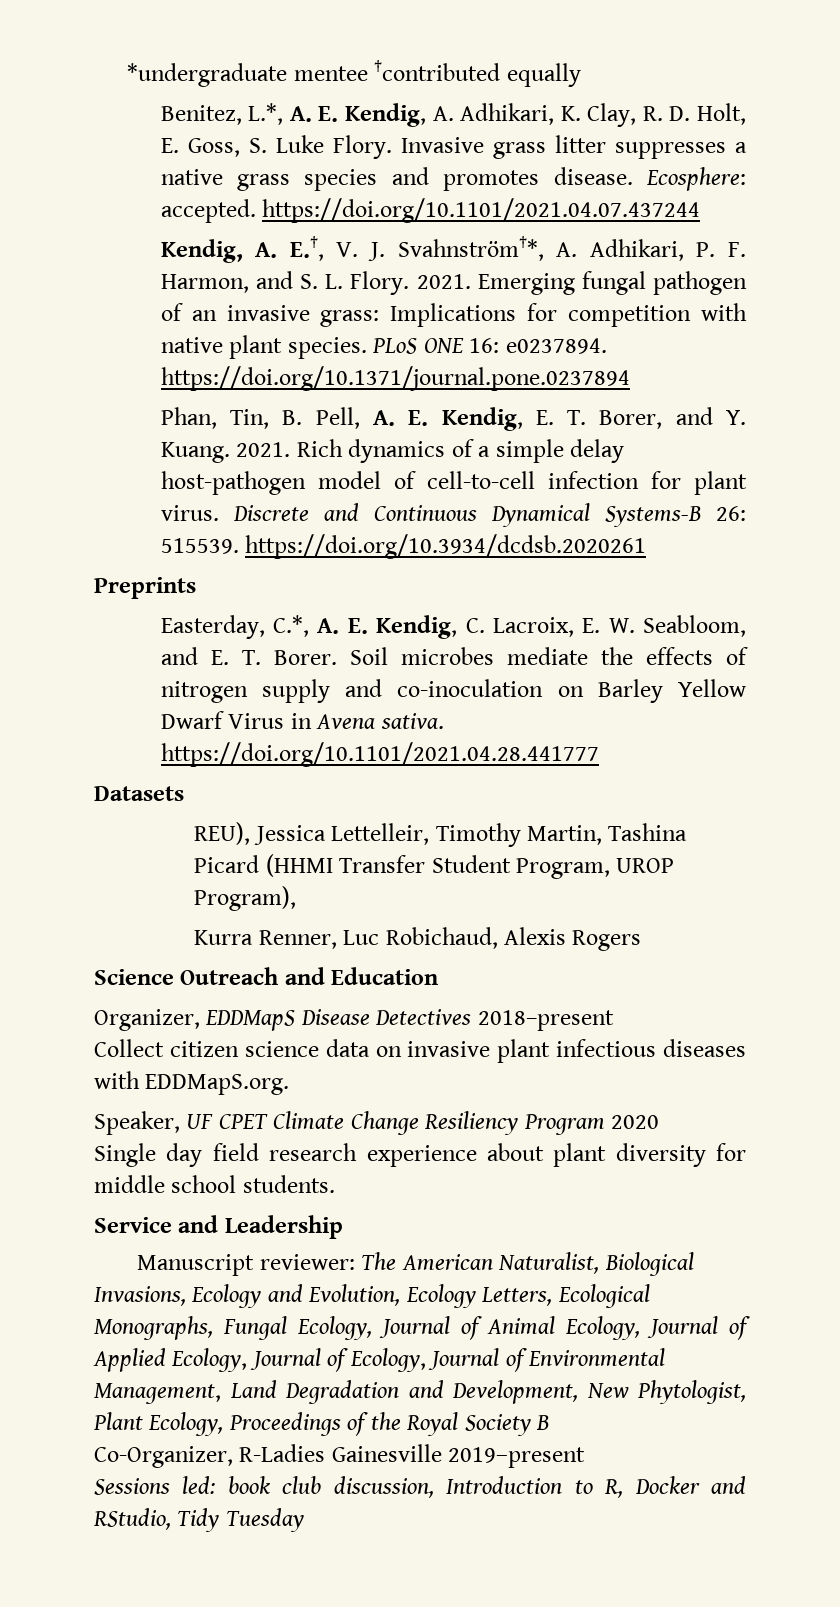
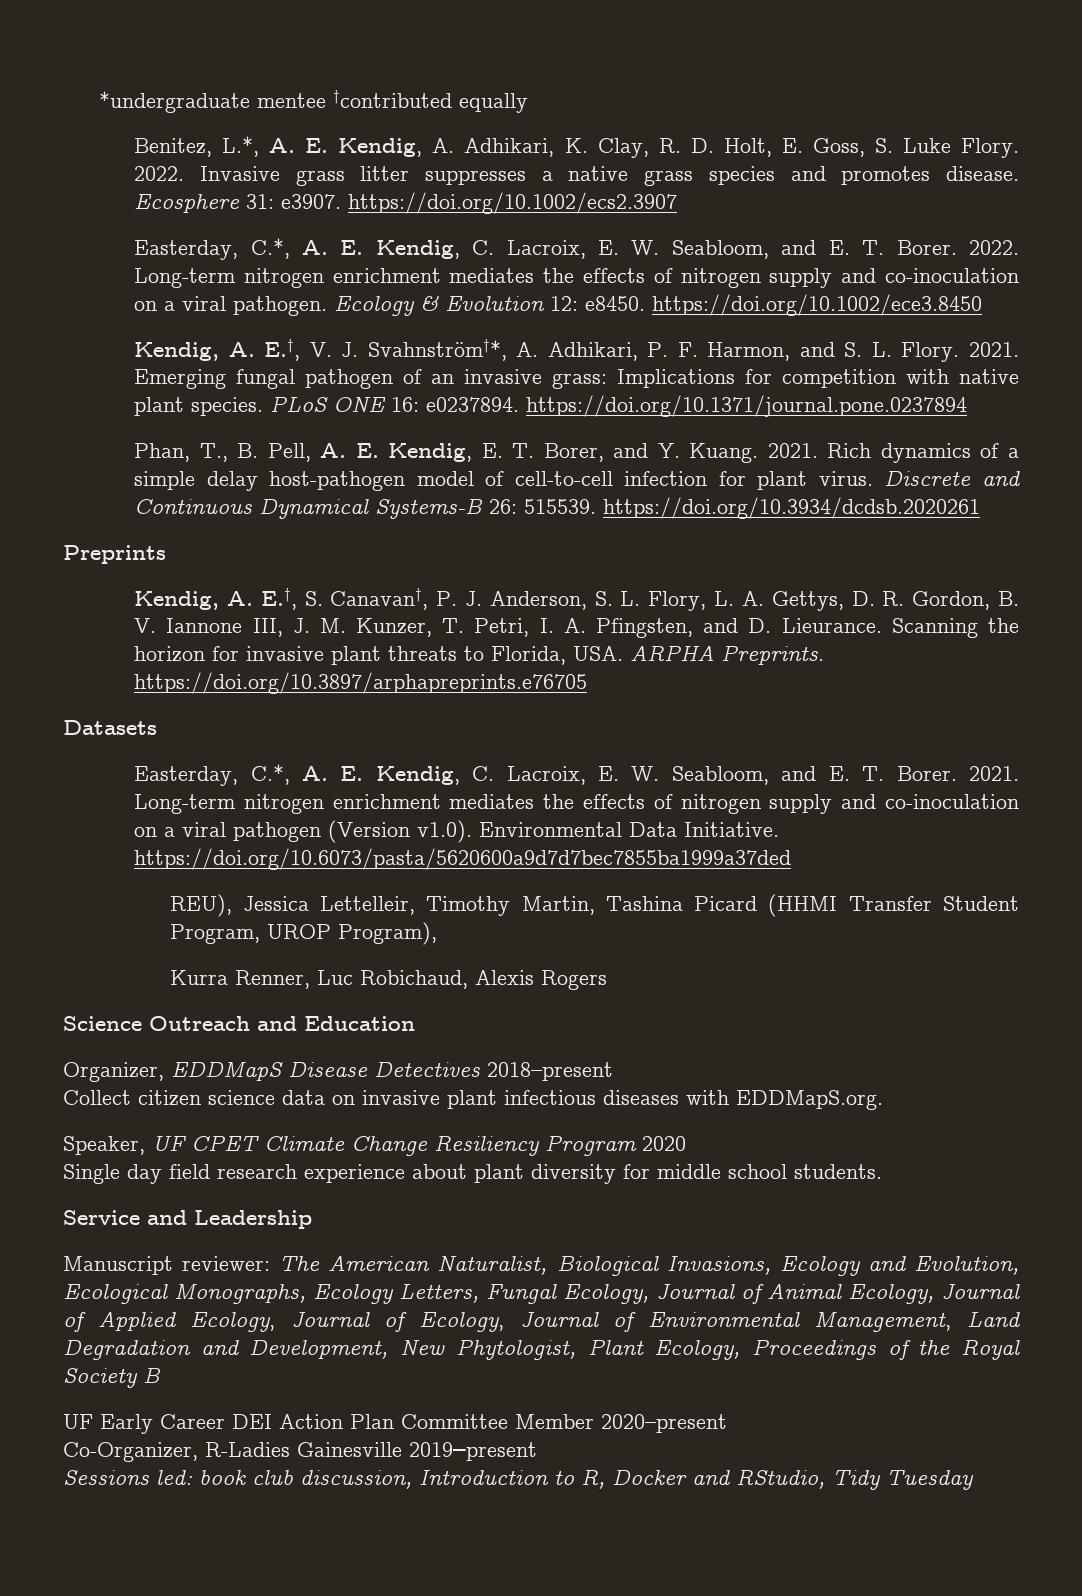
- Benitez, L.*, A. E. Kendig, A. Adhikari, K. Clay, R. D. Holt, E. Goss, S. Luke Flory.
+ Benitez, L.*, A. E. Kendig, A. Adhikari, K. Clay, R. D. Holt, E. Goss, S. Luke Flory. 2022.
- Ecosphere: accepted. https://doi.org/10.1101/2021.04.07.437244
+ Ecosphere 31: e3907. https://doi.org/10.1002/ecs2.3907
+ Easterday, C.*, A. E. Kendig, C. Lacroix, E. W. Seabloom, and E. T. Borer. 2022. Long-term nitrogen enrichment mediates the effects of nitrogen supply and co-inoculation on a viral pathogen. Ecology & Evolution 12: e8450. https://doi.org/10.1002/ece3.8450
- Phan, Tin, B. Pell, A. E. Kendig, E. T. Borer, and Y. Kuang.
+ Phan, T., B. Pell, A. E. Kendig, E. T. Borer, and Y. Kuang.
+ Kendig, A. E.†, S. Canavan†, P. J. Anderson, S. L. Flory, L. A. Gettys, D. R. Gordon, B. V. Iannone III, J. M. Kunzer, T. Petri, I. A. Pfingsten, and D. Lieurance. Scanning the horizon for invasive plant threats to Florida, USA. ARPHA Preprints. https://doi.org/10.3897/arphapreprints.e76705
+ Datasets
- Soil microbes mediate the effects of nitrogen supply and co-inoculation on Barley Yellow Dwarf Virus in Avena sativa. https://doi.org/10.1101/2021.04.28.441777
- Datasets
+ 2021. Long-term nitrogen enrichment mediates the effects of nitrogen supply and co-inoculation on a viral pathogen (Version v1.0). Environmental Data Initiative. https://doi.org/10.6073/pasta/5620600a9d7d7bec7855ba1999a37ded
- Manuscript reviewer: The American Naturalist, Biological Invasions, Ecology and Evolution, Ecology Letters, Ecological Monographs, Fungal Ecology, Journal of Animal Ecology, Journal of Applied Ecology, Journal of Ecology, Journal of Environmental Management, Land Degradation and Development, New Phytologist, Plant Ecology, Proceedings of the Royal Society B
+ Manuscript reviewer: The American Naturalist, Biological Invasions, Ecology and Evolution, Ecological Monographs, Ecology Letters, Fungal Ecology, Journal of Animal Ecology, Journal of Applied Ecology, Journal of Ecology, Journal of Environmental Management, Land Degradation and Development, New Phytologist, Plant Ecology, Proceedings of the Royal Society B
+ UF Early Career DEI Action Plan Committee Member 2020–present

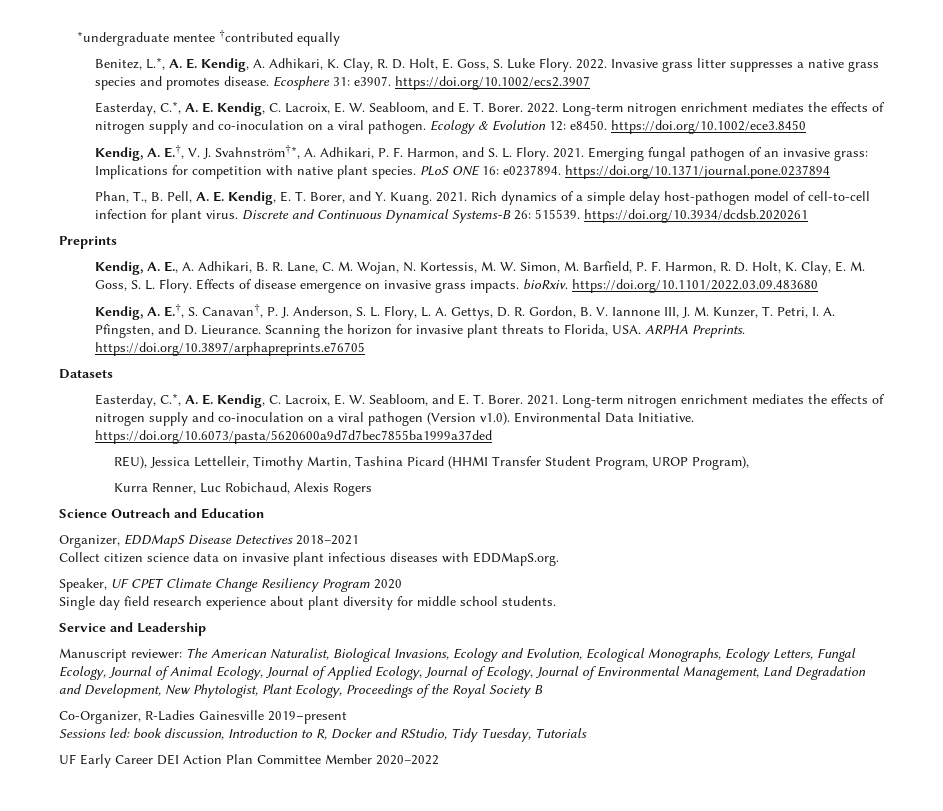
+ Kendig, A. E., A. Adhikari, B. R. Lane, C. M. Wojan, N. Kortessis, M. W. Simon, M. Barfield, P. F. Harmon, R. D. Holt, K. Clay, E. M. Goss, S. L. Flory. Effects of disease emergence on invasive grass impacts. bioRxiv. https://doi.org/10.1101/2022.03.09.483680
- Organizer, EDDMapS Disease Detectives 2018–present
+ Organizer, EDDMapS Disease Detectives 2018–2021
+ Co-Organizer, R-Ladies Gainesville 2019–present
+ Sessions led: book discussion, Introduction to R, Docker and RStudio, Tidy Tuesday, Tutorials
- UF Early Career DEI Action Plan Committee Member 2020–present
- Co-Organizer, R-Ladies Gainesville 2019–present
- Sessions led: book club discussion, Introduction to R, Docker and RStudio, Tidy Tuesday
+ UF Early Career DEI Action Plan Committee Member 2020–2022

